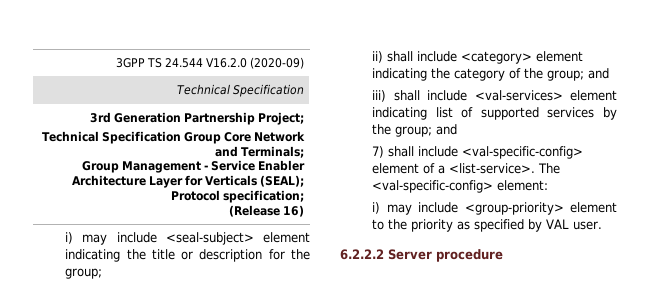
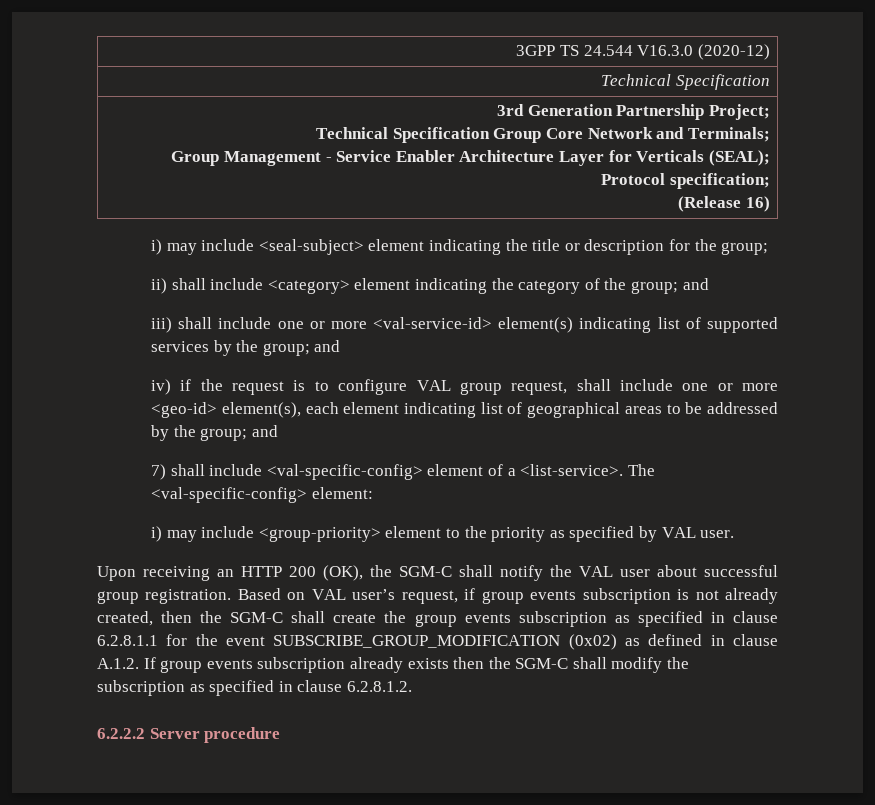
- 3GPP TS 24.544 V16.2.0 (2020-09)
+ 3GPP TS 24.544 V16.3.0 (2020-12)
- iii) shall include <val-services> element indicating list of supported services by the group; and
+ iii) shall include one or more <val-service-id> element(s) indicating list of supported services by the group; and
+ iv) if the request is to configure VAL group request, shall include one or more <geo-id> element(s), each element indicating list of geographical areas to be addressed by the group; and
+ Upon receiving an HTTP 200 (OK), the SGM-C shall notify the VAL user about successful group registration. Based on VAL user’s request, if group events subscription is not already created, then the SGM-C shall create the group events subscription as specified in clause 6.2.8.1.1 for the event SUBSCRIBE_GROUP_MODIFICATION (0x02) as defined in clause A.1.2. If group events subscription already exists then the SGM-C shall modify the subscription as specified in clause 6.2.8.1.2.

